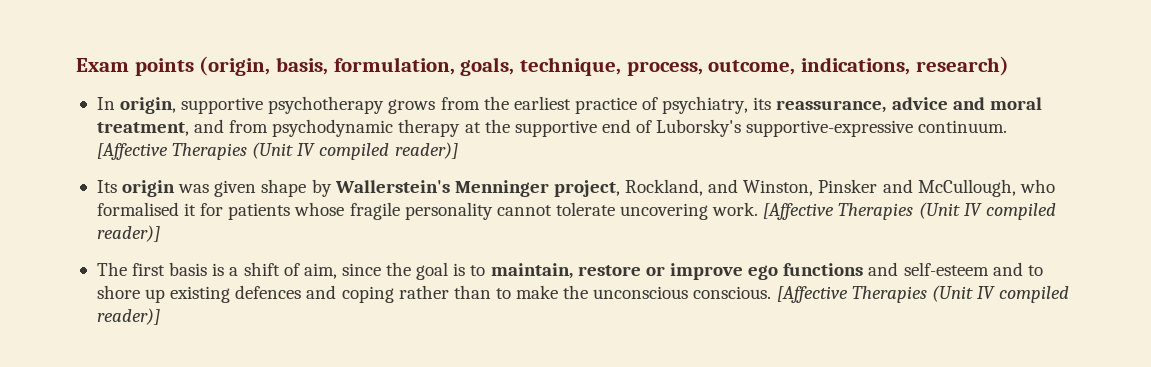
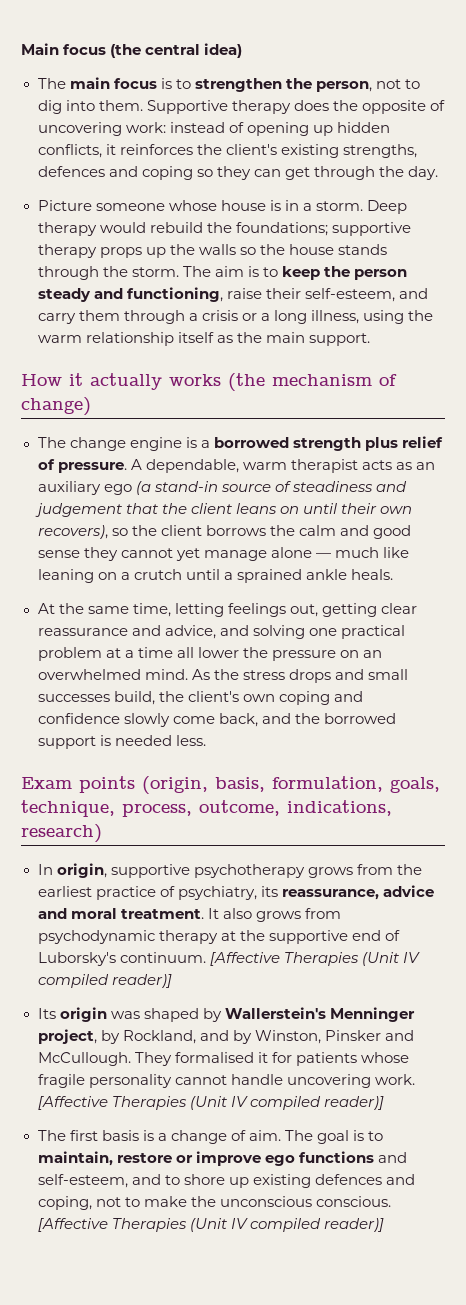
+ Main focus (the central idea)
+ The main focus is to strengthen the person, not to dig into them. Supportive therapy does the opposite of uncovering work: instead of opening up hidden conflicts, it reinforces the client's existing strengths, defences and coping so they can get through the day.
+ Picture someone whose house is in a storm. Deep therapy would rebuild the foundations; supportive therapy props up the walls so the house stands through the storm. The aim is to keep the person steady and functioning, raise their self-esteem, and carry them through a crisis or a long illness, using the warm relationship itself as the main support.
+ How it actually works (the mechanism of change)
+ The change engine is a borrowed strength plus relief of pressure. A dependable, warm therapist acts as an auxiliary ego (a stand-in source of steadiness and judgement that the client leans on until their own recovers), so the client borrows the calm and good sense they cannot yet manage alone — much like leaning on a crutch until a sprained ankle heals.
+ At the same time, letting feelings out, getting clear reassurance and advice, and solving one practical problem at a time all lower the pressure on an overwhelmed mind. As the stress drops and small successes build, the client's own coping and confidence slowly come back, and the borrowed support is needed less.
- In origin, supportive psychotherapy grows from the earliest practice of psychiatry, its reassurance, advice and moral treatment, and from psychodynamic therapy at the supportive end of Luborsky's supportive-expressive continuum.
+ In origin, supportive psychotherapy grows from the earliest practice of psychiatry, its reassurance, advice and moral treatment. It also grows from psychodynamic therapy at the supportive end of Luborsky's continuum.
- Its origin was given shape by Wallerstein's Menninger project, Rockland, and Winston, Pinsker and McCullough, who formalised it for patients whose fragile personality cannot tolerate uncovering work.
+ Its origin was shaped by Wallerstein's Menninger project, by Rockland, and by Winston, Pinsker and McCullough. They formalised it for patients whose fragile personality cannot handle uncovering work.
- The first basis is a shift of aim, since the goal is to maintain, restore or improve ego functions and self-esteem and to shore up existing defences and coping rather than to make the unconscious conscious.
+ The first basis is a change of aim. The goal is to maintain, restore or improve ego functions and self-esteem, and to shore up existing defences and coping, not to make the unconscious conscious.

